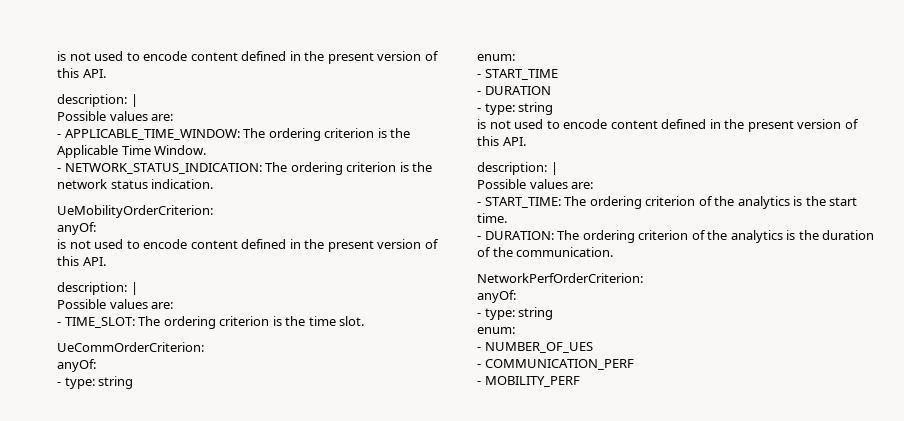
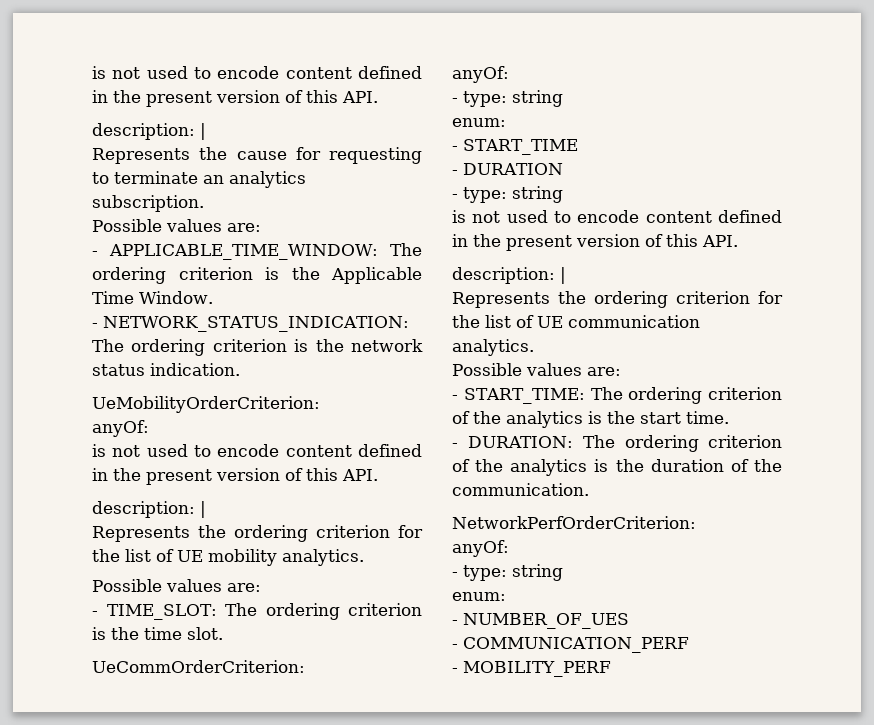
+ Represents the cause for requesting to terminate an analytics subscription.
+ Represents the ordering criterion for the list of UE mobility analytics.
+ Represents the ordering criterion for the list of UE communication analytics.

